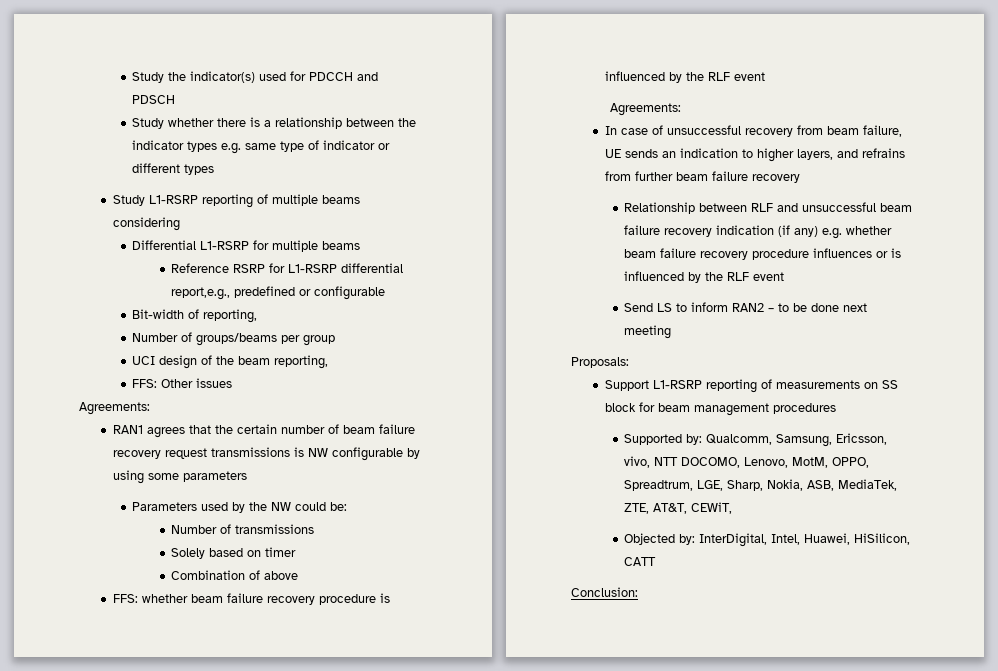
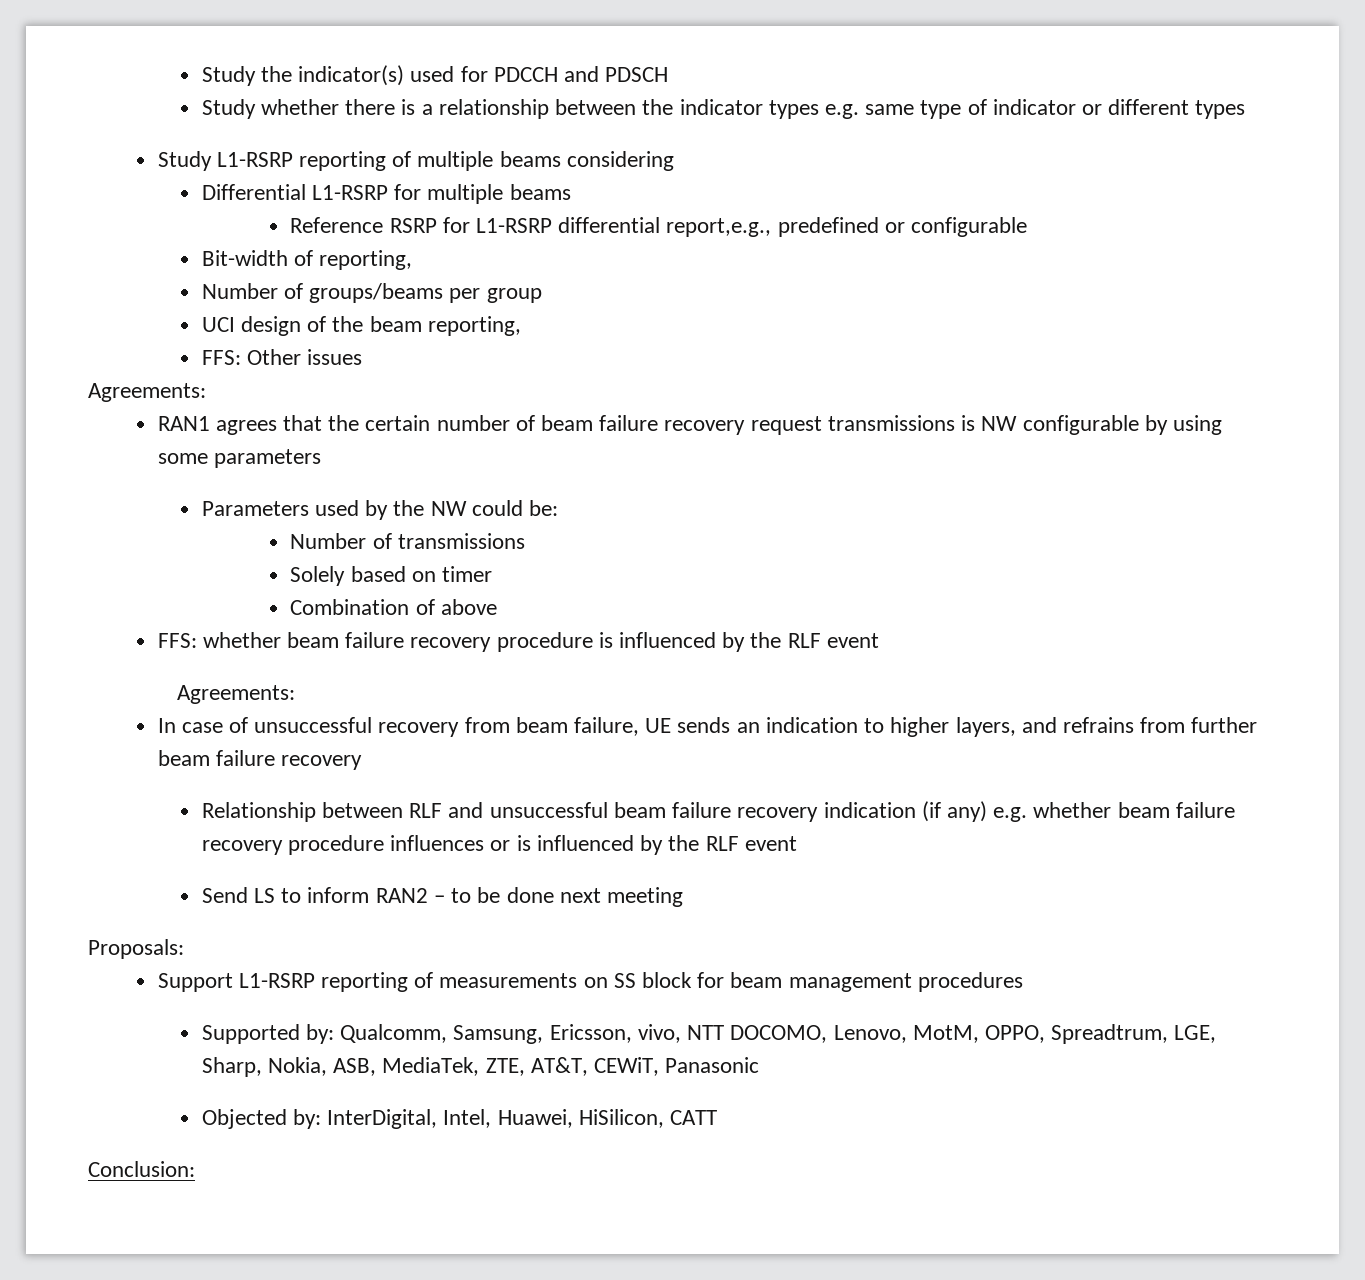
- Supported by: Qualcomm, Samsung, Ericsson, vivo, NTT DOCOMO, Lenovo, MotM, OPPO, Spreadtrum, LGE, Sharp, Nokia, ASB, MediaTek, ZTE, AT&T, CEWiT,
+ Supported by: Qualcomm, Samsung, Ericsson, vivo, NTT DOCOMO, Lenovo, MotM, OPPO, Spreadtrum, LGE, Sharp, Nokia, ASB, MediaTek, ZTE, AT&T, CEWiT, Panasonic

